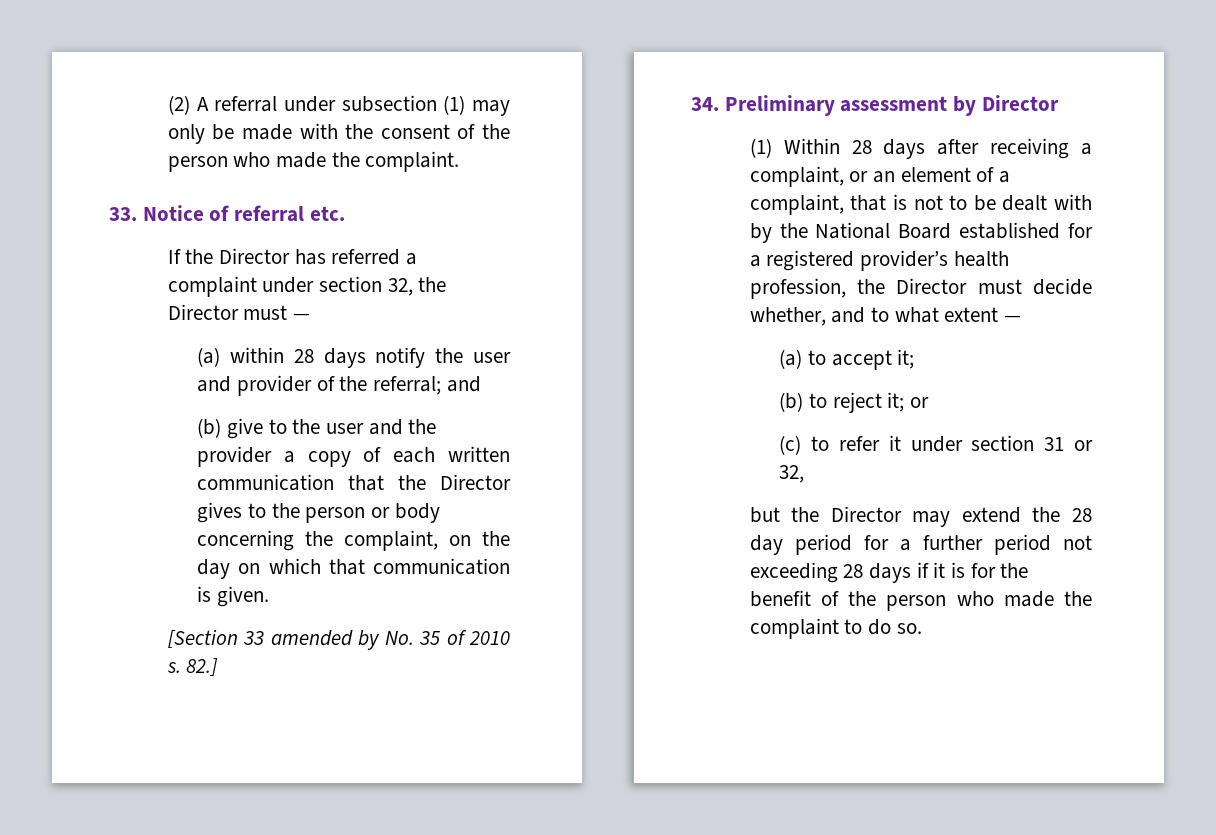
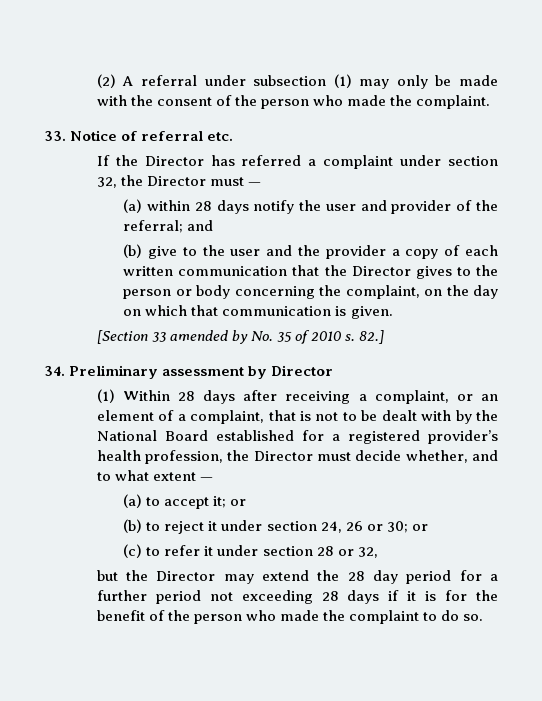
- (a) to accept it;
+ (a) to accept it; or
- (b) to reject it; or
+ (b) to reject it under section 24, 26 or 30; or
- (c) to refer it under section 31 or 32,
+ (c) to refer it under section 28 or 32,

